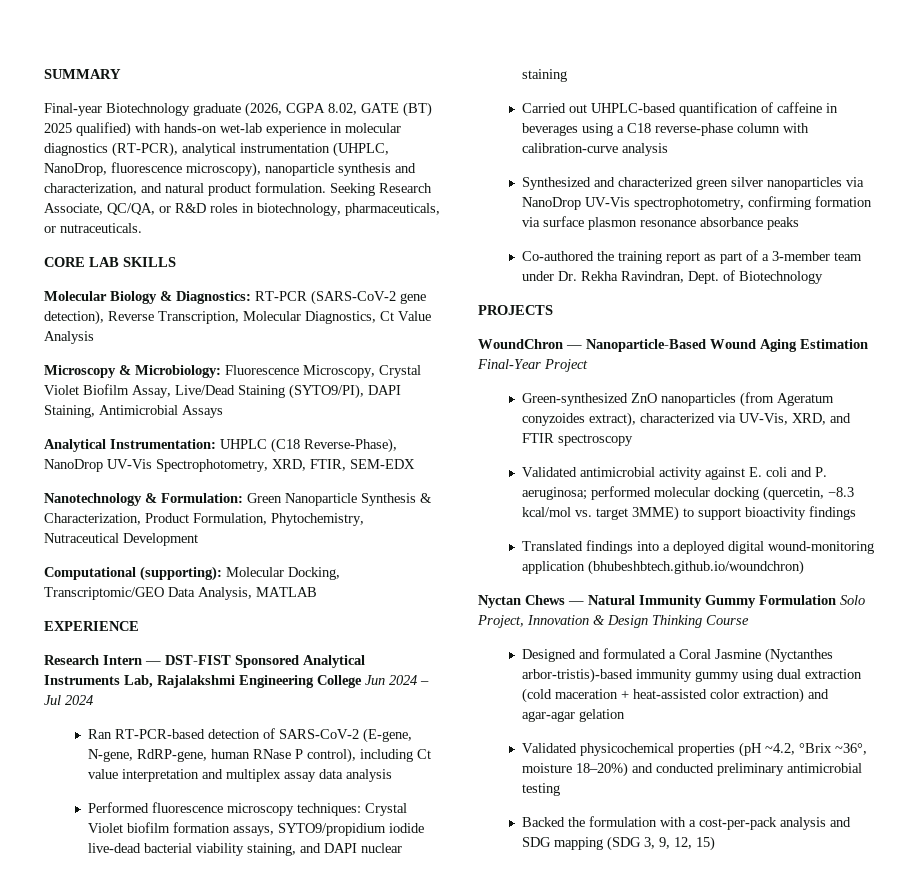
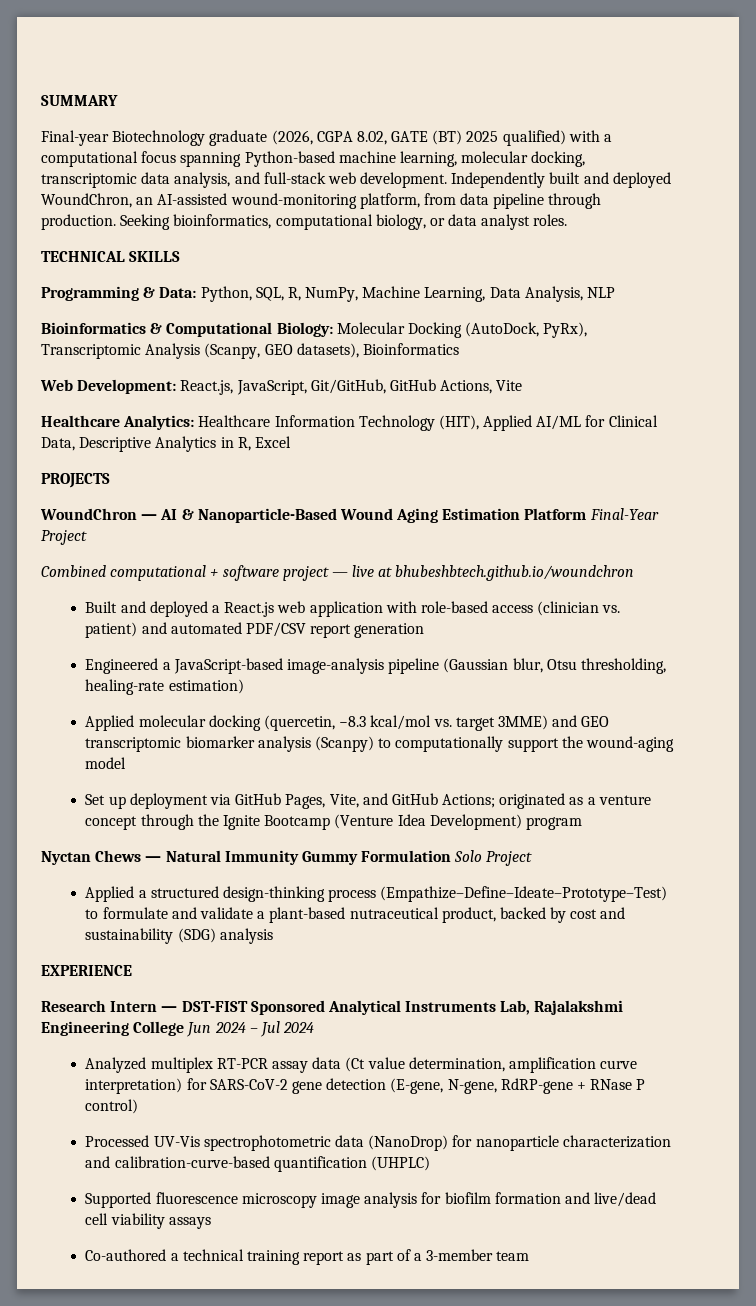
- Final-year Biotechnology graduate (2026, CGPA 8.02, GATE (BT) 2025 qualified) with hands-on wet-lab experience in molecular diagnostics (RT-PCR), analytical instrumentation (UHPLC, NanoDrop, fluorescence microscopy), nanoparticle synthesis and characterization, and natural product formulation. Seeking Research Associate, QC/QA, or R&D roles in biotechnology, pharmaceuticals, or nutraceuticals.
- CORE LAB SKILLS
- Molecular Biology & Diagnostics: RT-PCR (SARS-CoV-2 gene detection), Reverse Transcription, Molecular Diagnostics, Ct Value Analysis
- Microscopy & Microbiology: Fluorescence Microscopy, Crystal Violet Biofilm Assay, Live/Dead Staining (SYTO9/PI), DAPI Staining, Antimicrobial Assays
- Analytical Instrumentation: UHPLC (C18 Reverse-Phase), NanoDrop UV-Vis Spectrophotometry, XRD, FTIR, SEM-EDX
- Nanotechnology & Formulation: Green Nanoparticle Synthesis & Characterization, Product Formulation, Phytochemistry, Nutraceutical Development
- Computational (supporting): Molecular Docking, Transcriptomic/GEO Data Analysis, MATLAB
+ Final-year Biotechnology graduate (2026, CGPA 8.02, GATE (BT) 2025 qualified) with a computational focus spanning Python-based machine learning, molecular docking, transcriptomic data analysis, and full-stack web development. Independently built and deployed WoundChron, an AI-assisted wound-monitoring platform, from data pipeline through production. Seeking bioinformatics, computational biology, or data analyst roles.
+ TECHNICAL SKILLS
+ Programming & Data: Python, SQL, R, NumPy, Machine Learning, Data Analysis, NLP
+ Bioinformatics & Computational Biology: Molecular Docking (AutoDock, PyRx), Transcriptomic Analysis (Scanpy, GEO datasets), Bioinformatics
+ Web Development: React.js, JavaScript, Git/GitHub, GitHub Actions, Vite
+ Healthcare Analytics: Healthcare Information Technology (HIT), Applied AI/ML for Clinical Data, Descriptive Analytics in R, Excel
+ PROJECTS
+ WoundChron — AI & Nanoparticle-Based Wound Aging Estimation Platform Final-Year Project
+ Combined computational + software project — live at bhubeshbtech.github.io/woundchron
+ Built and deployed a React.js web application with role-based access (clinician vs. patient) and automated PDF/CSV report generation
+ Engineered a JavaScript-based image-analysis pipeline (Gaussian blur, Otsu thresholding, healing-rate estimation)
+ Applied molecular docking (quercetin, −8.3 kcal/mol vs. target 3MME) and GEO transcriptomic biomarker analysis (Scanpy) to computationally support the wound-aging model
+ Set up deployment via GitHub Pages, Vite, and GitHub Actions; originated as a venture concept through the Ignite Bootcamp (Venture Idea Development) program
+ Nyctan Chews — Natural Immunity Gummy Formulation Solo Project
+ Applied a structured design-thinking process (Empathize–Define–Ideate–Prototype–Test) to formulate and validate a plant-based nutraceutical product, backed by cost and sustainability (SDG) analysis
- Ran RT-PCR-based detection of SARS-CoV-2 (E-gene, N-gene, RdRP-gene, human RNase P control), including Ct value interpretation and multiplex assay data analysis
- Performed fluorescence microscopy techniques: Crystal Violet biofilm formation assays, SYTO9/propidium iodide live-dead bacterial viability staining, and DAPI nuclear staining
- Carried out UHPLC-based quantification of caffeine in beverages using a C18 reverse-phase column with calibration-curve analysis
- Synthesized and characterized green silver nanoparticles via NanoDrop UV-Vis spectrophotometry, confirming formation via surface plasmon resonance absorbance peaks
+ Analyzed multiplex RT-PCR assay data (Ct value determination, amplification curve interpretation) for SARS-CoV-2 gene detection (E-gene, N-gene, RdRP-gene + RNase P control)
+ Processed UV-Vis spectrophotometric data (NanoDrop) for nanoparticle characterization and calibration-curve-based quantification (UHPLC)
+ Supported fluorescence microscopy image analysis for biofilm formation and live/dead cell viability assays
- Co-authored the training report as part of a 3-member team under Dr. Rekha Ravindran, Dept. of Biotechnology
- PROJECTS
- WoundChron — Nanoparticle-Based Wound Aging Estimation Final-Year Project
- Green-synthesized ZnO nanoparticles (from Ageratum conyzoides extract), characterized via UV-Vis, XRD, and FTIR spectroscopy
- Validated antimicrobial activity against E. coli and P. aeruginosa; performed molecular docking (quercetin, −8.3 kcal/mol vs. target 3MME) to support bioactivity findings
- Translated findings into a deployed digital wound-monitoring application (bhubeshbtech.github.io/woundchron)
- Nyctan Chews — Natural Immunity Gummy Formulation Solo Project, Innovation & Design Thinking Course
- Designed and formulated a Coral Jasmine (Nyctanthes arbor-tristis)-based immunity gummy using dual extraction (cold maceration + heat-assisted color extraction) and agar-agar gelation
- Validated physicochemical properties (pH ~4.2, °Brix ~36°, moisture 18–20%) and conducted preliminary antimicrobial testing
- Backed the formulation with a cost-per-pack analysis and SDG mapping (SDG 3, 9, 12, 15)
+ Co-authored a technical training report as part of a 3-member team

